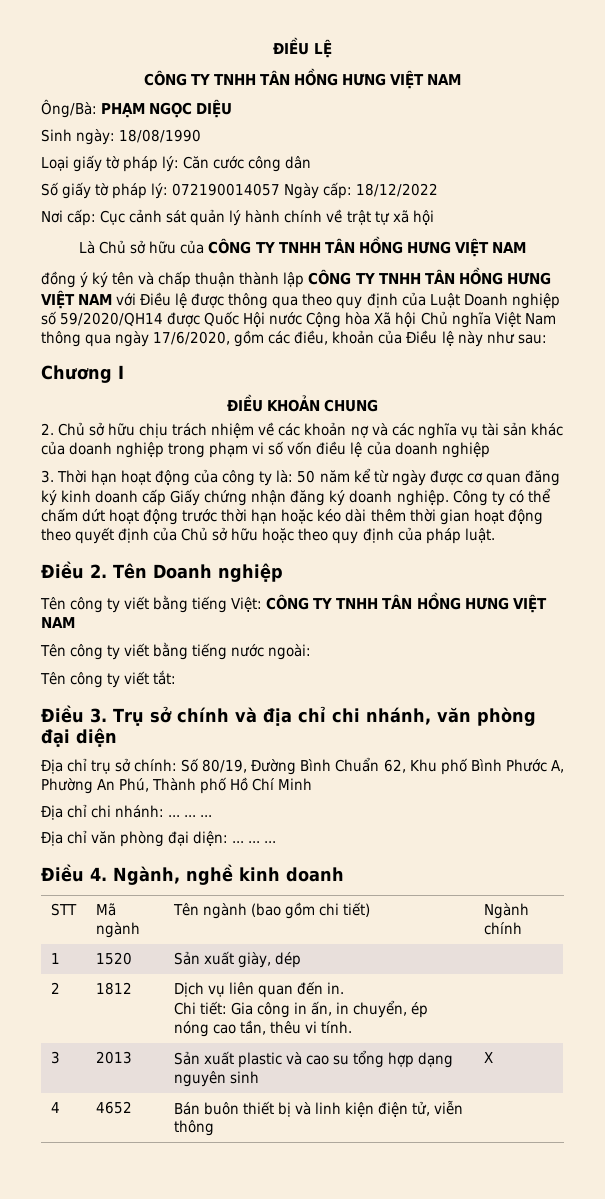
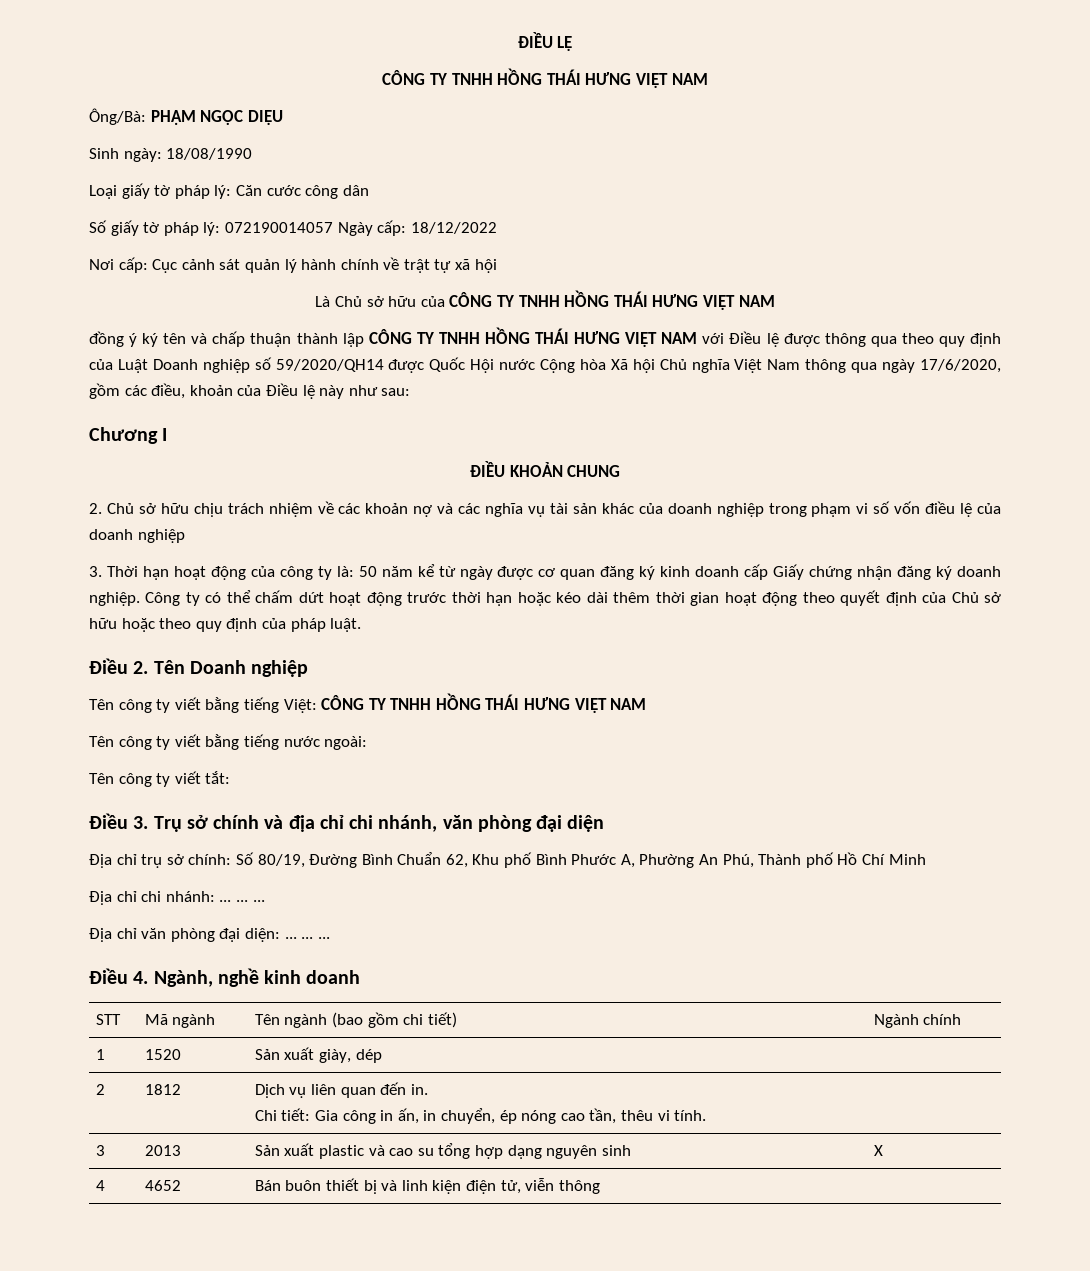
  ĐIỀU LỆ
- CÔNG TY TNHH TÂN HỒNG HƯNG VIỆT NAM
+ CÔNG TY TNHH HỒNG THÁI HƯNG VIỆT NAM
- Là Chủ sở hữu của CÔNG TY TNHH TÂN HỒNG HƯNG VIỆT NAM
+ Là Chủ sở hữu của CÔNG TY TNHH HỒNG THÁI HƯNG VIỆT NAM
- đồng ý ký tên và chấp thuận thành lập CÔNG TY TNHH TÂN HỒNG HƯNG VIỆT NAM với Điều lệ được thông qua theo quy định của Luật Doanh nghiệp số 59/2020/QH14 được Quốc Hội nước Cộng hòa Xã hội Chủ nghĩa Việt Nam thông qua ngày 17/6/2020, gồm các điều, khoản của Điều lệ này như sau:
+ đồng ý ký tên và chấp thuận thành lập CÔNG TY TNHH HỒNG THÁI HƯNG VIỆT NAM với Điều lệ được thông qua theo quy định của Luật Doanh nghiệp số 59/2020/QH14 được Quốc Hội nước Cộng hòa Xã hội Chủ nghĩa Việt Nam thông qua ngày 17/6/2020, gồm các điều, khoản của Điều lệ này như sau:
- Tên công ty viết bằng tiếng Việt: CÔNG TY TNHH TÂN HỒNG HƯNG VIỆT NAM
+ Tên công ty viết bằng tiếng Việt: CÔNG TY TNHH HỒNG THÁI HƯNG VIỆT NAM

